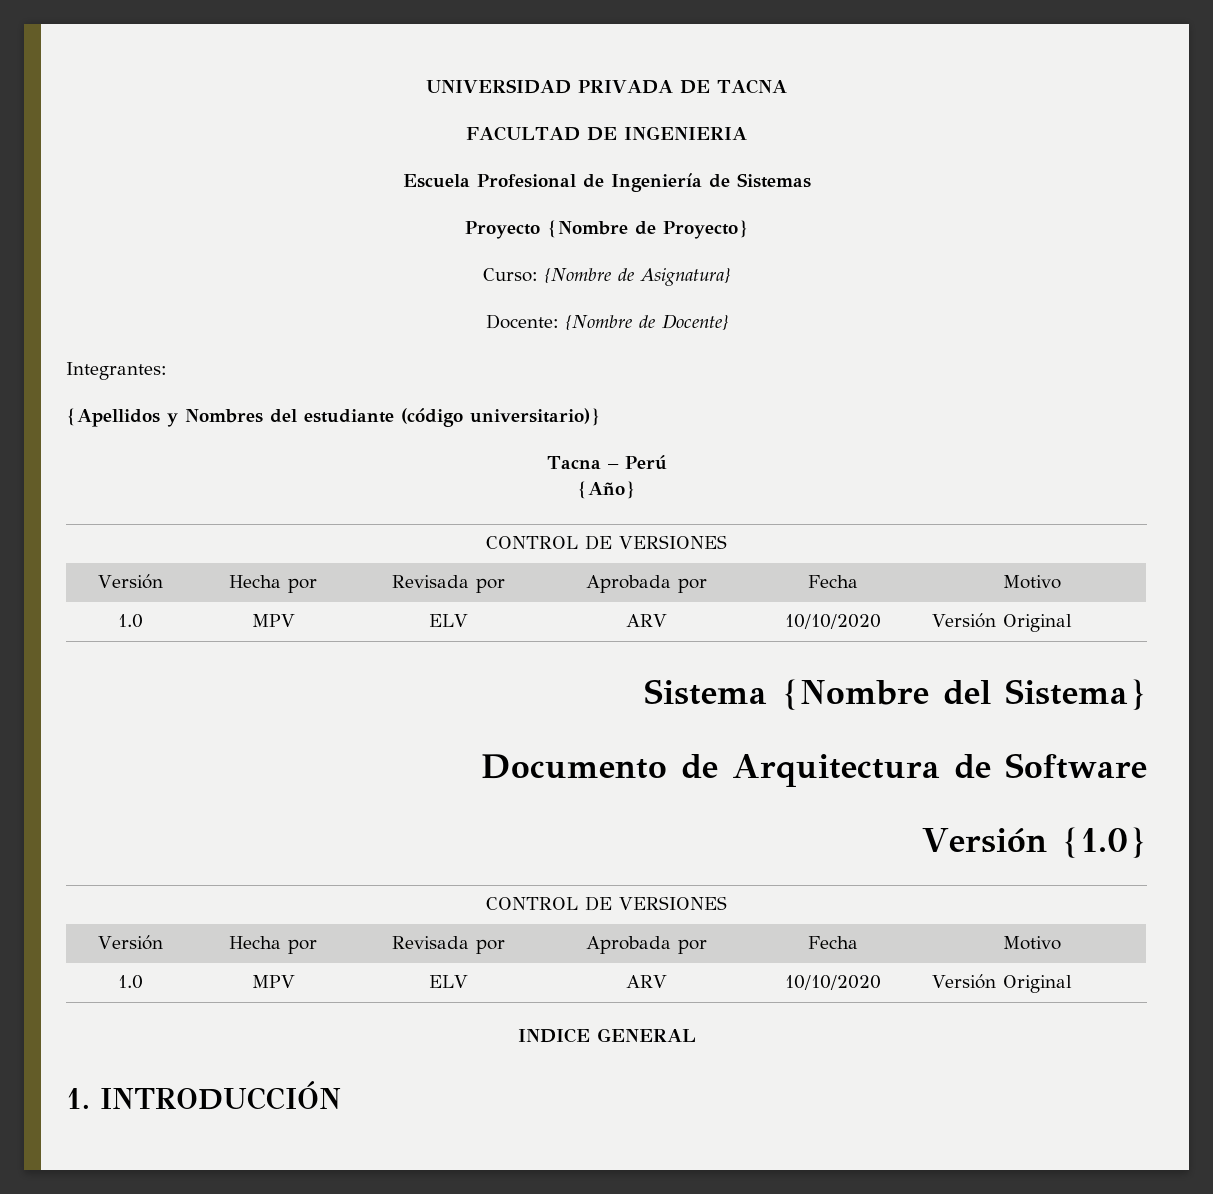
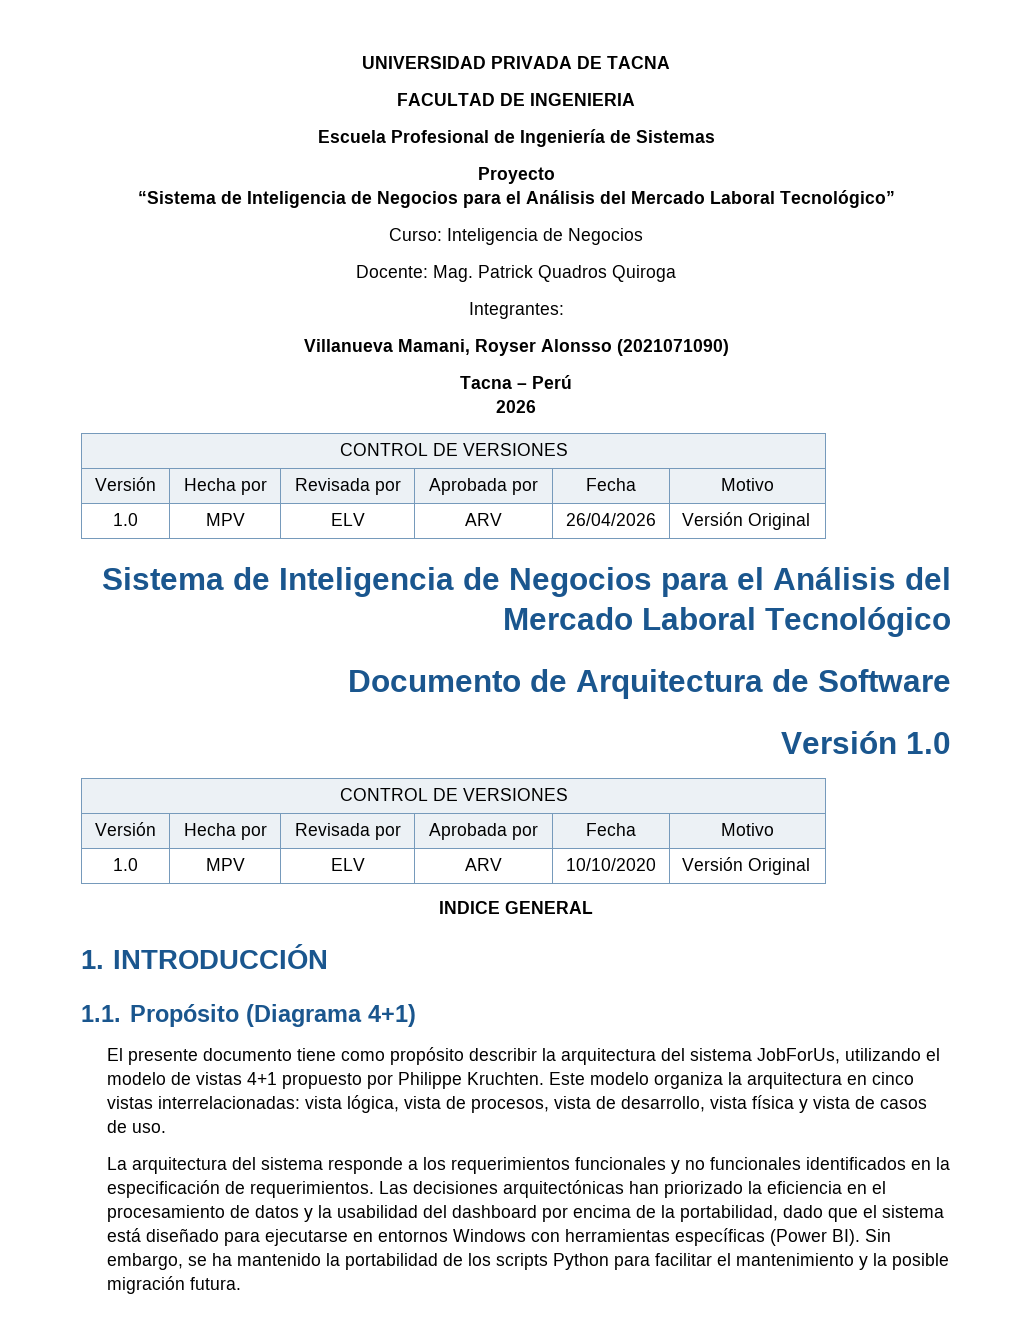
- Proyecto {Nombre de Proyecto}
- Curso: {Nombre de Asignatura}
- Docente: {Nombre de Docente}
+ Proyecto
+ “Sistema de Inteligencia de Negocios para el Análisis del Mercado Laboral Tecnológico”
+ Curso: Inteligencia de Negocios
+ Docente: Mag. Patrick Quadros Quiroga
  Integrantes:
- {Apellidos y Nombres del estudiante (código universitario)}
+ Villanueva Mamani, Royser Alonsso (2021071090)
- {Año}
+ 2026
  CONTROL DE VERSIONES
  Versión | Hecha por | Revisada por | Aprobada por | Fecha | Motivo
- 1.0 | MPV | ELV | ARV | 10/10/2020 | Versión Original
+ 1.0 | MPV | ELV | ARV | 26/04/2026 | Versión Original
- Sistema {Nombre del Sistema}
+ Sistema de Inteligencia de Negocios para el Análisis del Mercado Laboral Tecnológico
- Versión {1.0}
+ Versión 1.0
+ 1.1. Propósito (Diagrama 4+1)
+ El presente documento tiene como propósito describir la arquitectura del sistema JobForUs, utilizando el modelo de vistas 4+1 propuesto por Philippe Kruchten. Este modelo organiza la arquitectura en cinco vistas interrelacionadas: vista lógica, vista de procesos, vista de desarrollo, vista física y vista de casos de uso.
+ La arquitectura del sistema responde a los requerimientos funcionales y no funcionales identificados en la especificación de requerimientos. Las decisiones arquitectónicas han priorizado la eficiencia en el procesamiento de datos y la usabilidad del dashboard por encima de la portabilidad, dado que el sistema está diseñado para ejecutarse en entornos Windows con herramientas específicas (Power BI). Sin embargo, se ha mantenido la portabilidad de los scripts Python para facilitar el mantenimiento y la posible migración futura.

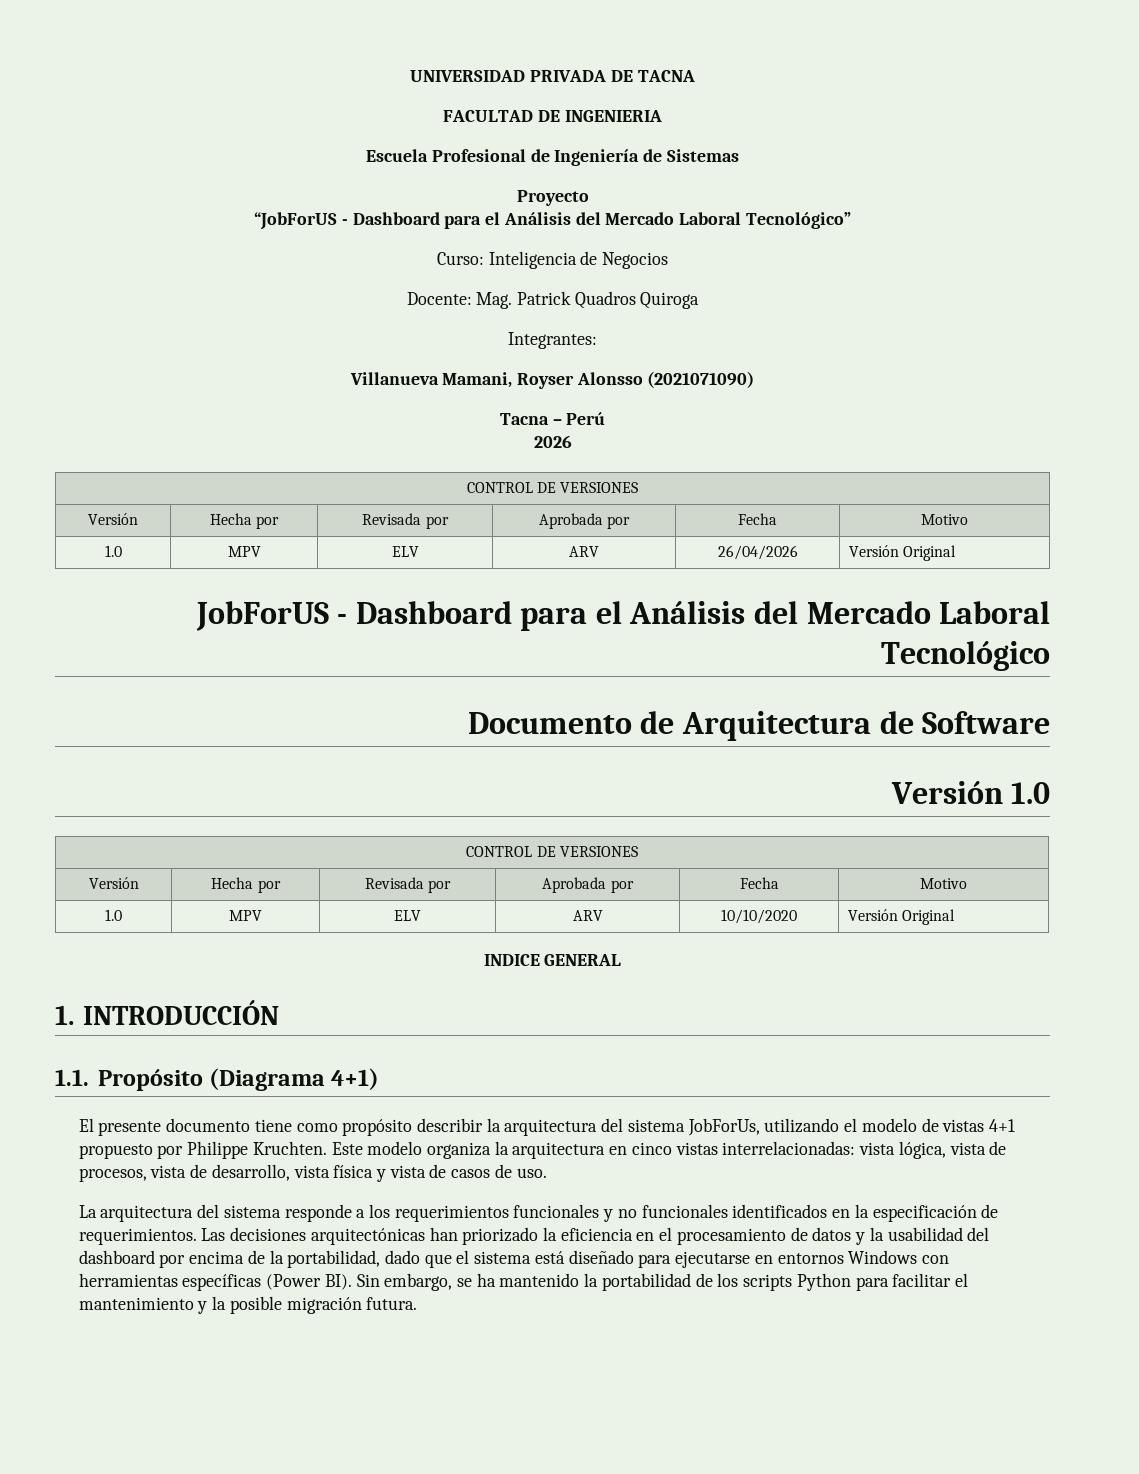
- “Sistema de Inteligencia de Negocios para el Análisis del Mercado Laboral Tecnológico”
+ “JobForUS - Dashboard para el Análisis del Mercado Laboral Tecnológico”
- Sistema de Inteligencia de Negocios para el Análisis del Mercado Laboral Tecnológico
+ JobForUS - Dashboard para el Análisis del Mercado Laboral Tecnológico

